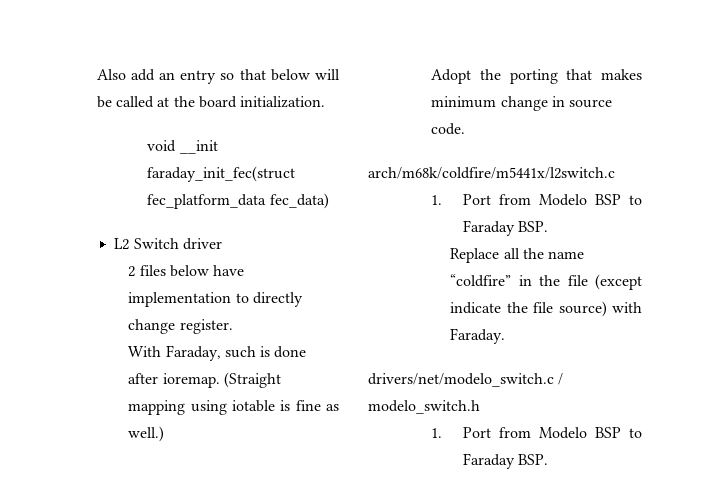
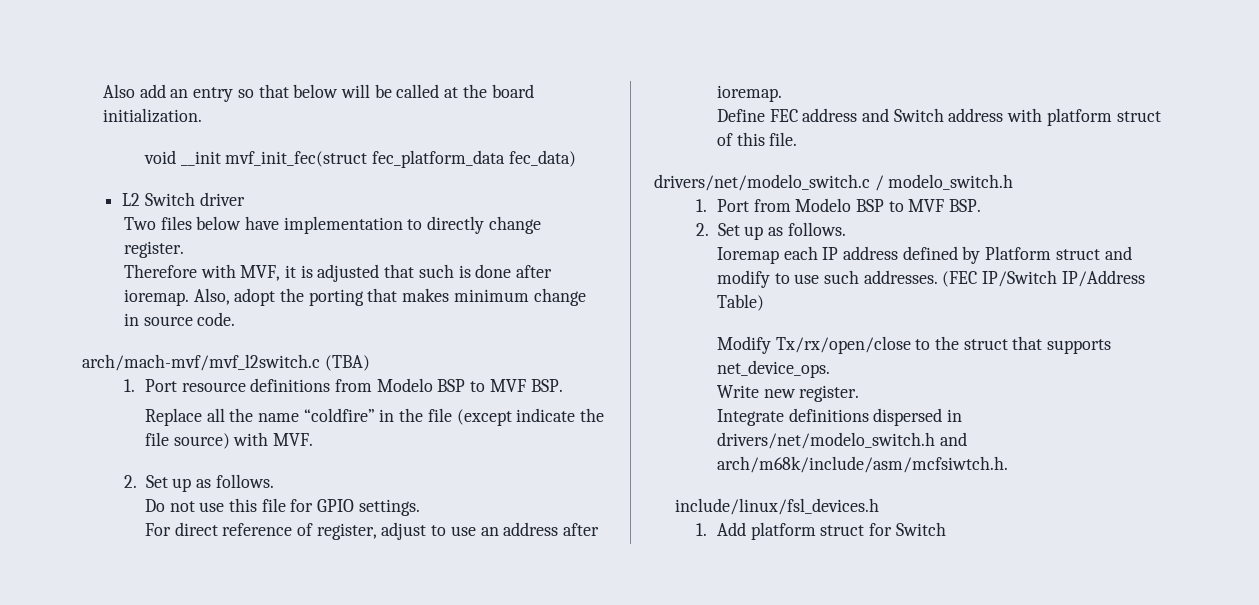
- void __init faraday_init_fec(struct fec_platform_data fec_data)
+ void __init mvf_init_fec(struct fec_platform_data fec_data)
- 2 files below have implementation to directly change register.
+ Two files below have implementation to directly change register.
- With Faraday, such is done after ioremap.
+ Therefore with MVF, it is adjusted that such is done after ioremap.
- (Straight mapping using iotable is fine as well.)
- Adopt the porting that makes minimum change in source code.
+ Also, adopt the porting that makes minimum change in source code.
- arch/m68k/coldfire/m5441x/l2switch.c
- 1. Port from Modelo BSP to Faraday BSP.
+ arch/mach-mvf/mvf_l2switch.c (TBA)
+ 1. Port resource definitions from Modelo BSP to MVF BSP.
- Replace all the name “coldfire” in the file (except indicate the file source) with Faraday.
+ Replace all the name “coldfire” in the file (except indicate the file source) with MVF.
+ 2. Set up as follows.
+ Do not use this file for GPIO settings.
+ For direct reference of register, adjust to use an address after ioremap.
+ Define FEC address and Switch address with platform struct of this file.
  drivers/net/modelo_switch.c / modelo_switch.h
- 1. Port from Modelo BSP to Faraday BSP.
+ 1. Port from Modelo BSP to MVF BSP.
+ 2. Set up as follows.
+ Ioremap each IP address defined by Platform struct and modify to use such addresses. (FEC IP/Switch IP/Address Table)
+ Modify Tx/rx/open/close to the struct that supports net_device_ops.
+ Write new register.
+ Integrate definitions dispersed in drivers/net/modelo_switch.h and arch/m68k/include/asm/mcfsiwtch.h.
+ include/linux/fsl_devices.h
+ 1. Add platform struct for Switch

